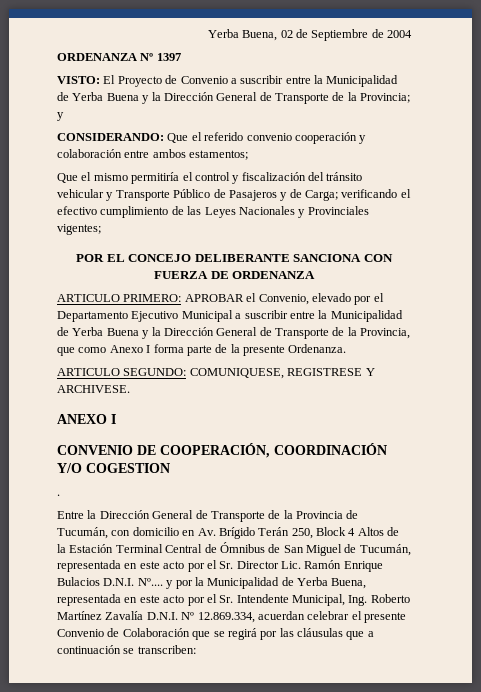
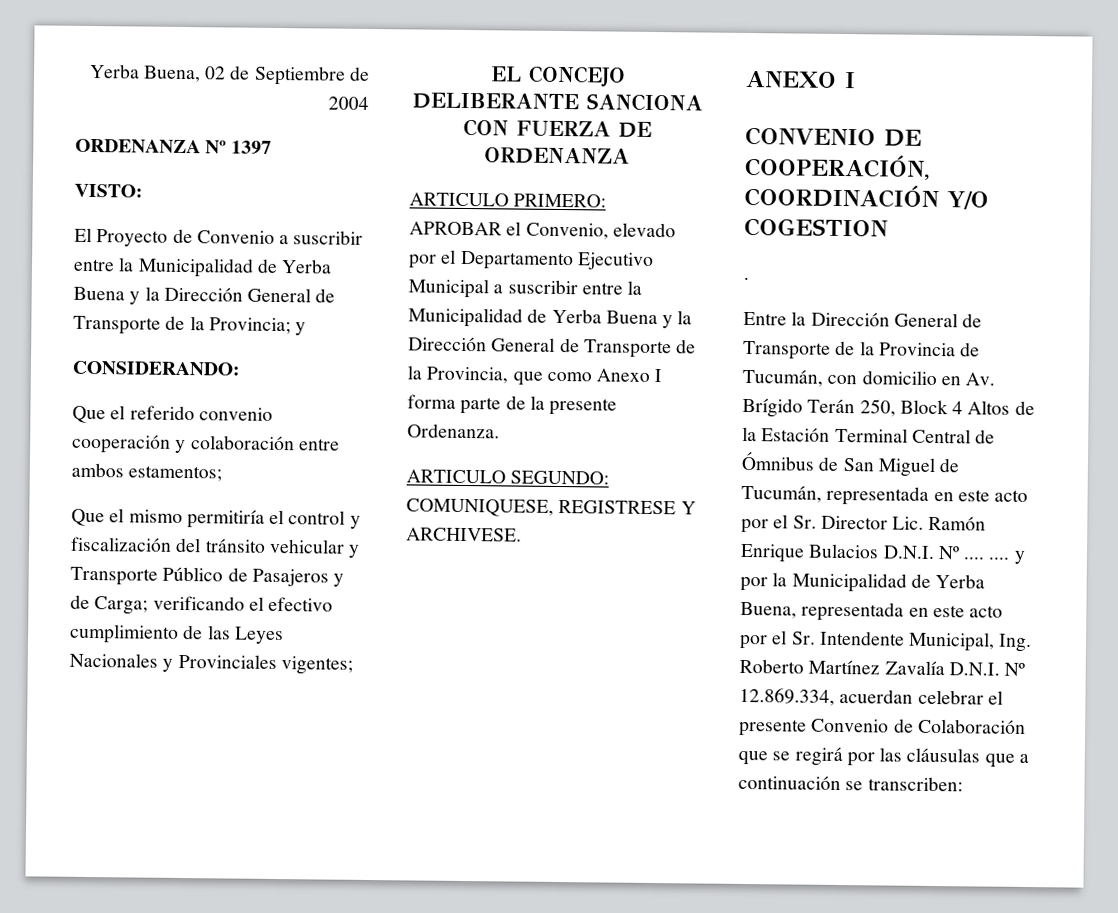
- VISTO: El Proyecto de Convenio a suscribir entre la Municipalidad de Yerba Buena y la Dirección General de Transporte de la Provincia; y
+ VISTO:
+ El Proyecto de Convenio a suscribir entre la Municipalidad de Yerba Buena y la Dirección General de Transporte de la Provincia; y
- CONSIDERANDO: Que el referido convenio cooperación y colaboración entre ambos estamentos;
+ CONSIDERANDO:
+ Que el referido convenio cooperación y colaboración entre ambos estamentos;
- POR EL CONCEJO DELIBERANTE SANCIONA CON FUERZA DE ORDENANZA
+ EL CONCEJO DELIBERANTE SANCIONA CON FUERZA DE ORDENANZA
- Entre la Dirección General de Transporte de la Provincia de Tucumán, con domicilio en Av. Brígido Terán 250, Block 4 Altos de la Estación Terminal Central de Ómnibus de San Miguel de Tucumán, representada en este acto por el Sr. Director Lic. Ramón Enrique Bulacios D.N.I. Nº.... y por la Municipalidad de Yerba Buena, representada en este acto por el Sr. Intendente Municipal, Ing. Roberto Martínez Zavalía D.N.I. Nº 12.869.334, acuerdan celebrar el presente Convenio de Colaboración que se regirá por las cláusulas que a continuación se transcriben:
+ Entre la Dirección General de Transporte de la Provincia de Tucumán, con domicilio en Av. Brígido Terán 250, Block 4 Altos de la Estación Terminal Central de Ómnibus de San Miguel de Tucumán, representada en este acto por el Sr. Director Lic. Ramón Enrique Bulacios D.N.I. Nº .... .... y por la Municipalidad de Yerba Buena, representada en este acto por el Sr. Intendente Municipal, Ing. Roberto Martínez Zavalía D.N.I. Nº 12.869.334, acuerdan celebrar el presente Convenio de Colaboración que se regirá por las cláusulas que a continuación se transcriben:

